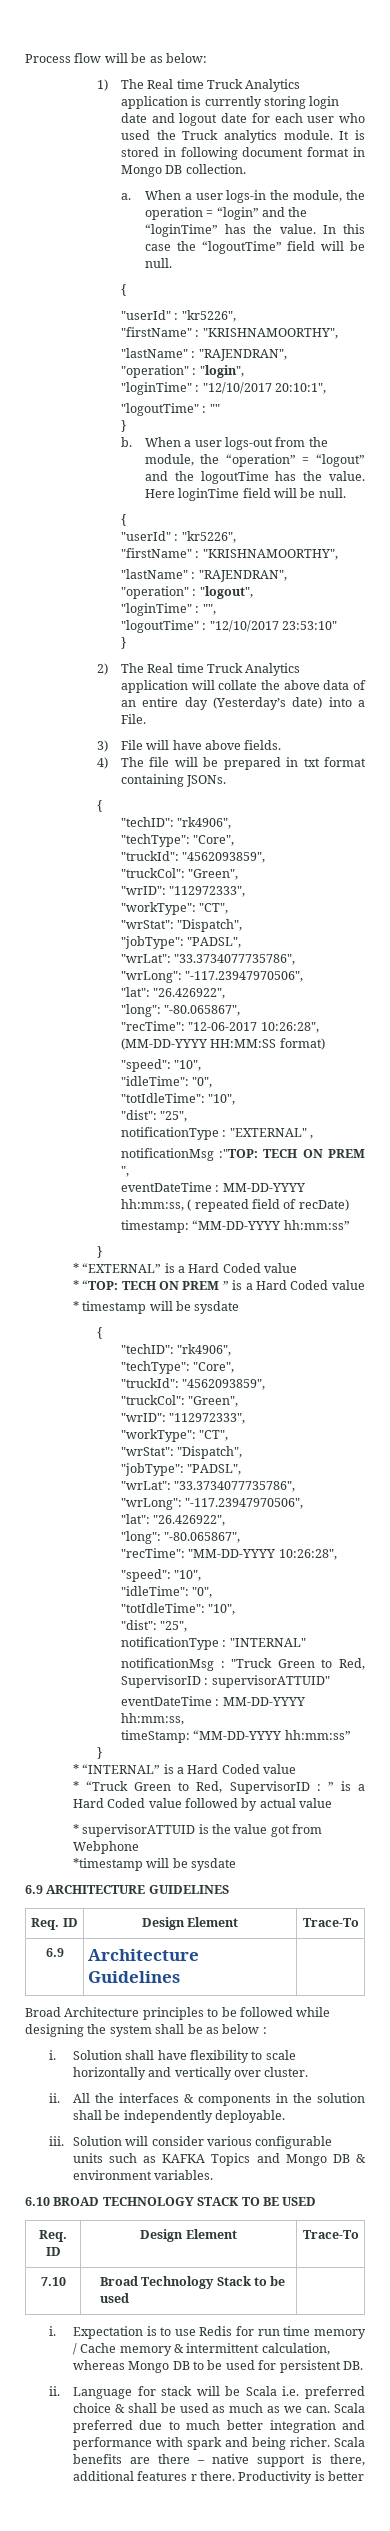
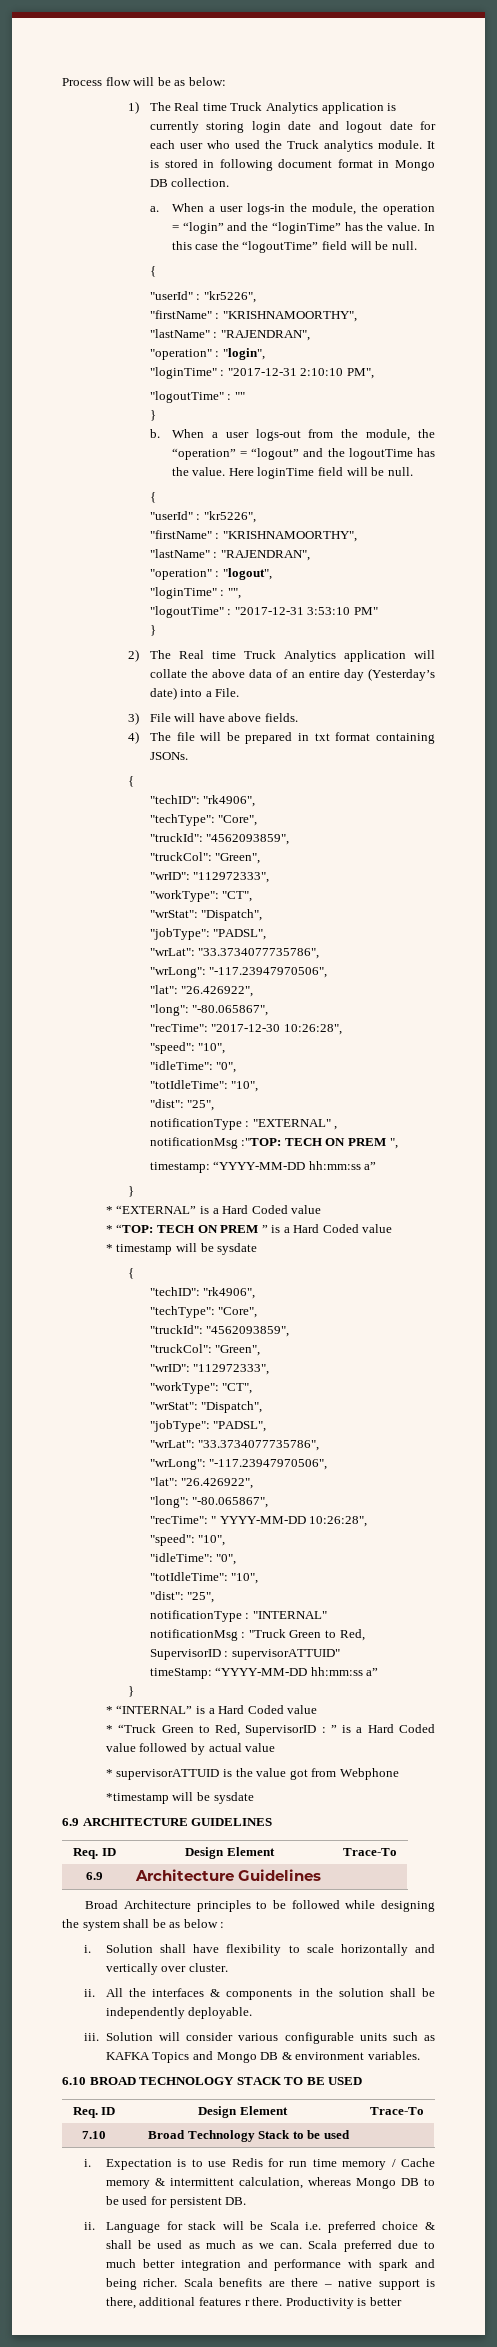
- "loginTime" : "12/10/2017 20:10:1",
+ "loginTime" : "2017-12-31 2:10:10 PM",
- "logoutTime" : "12/10/2017 23:53:10"
+ "logoutTime" : "2017-12-31 3:53:10 PM"
- "recTime": "12-06-2017 10:26:28", (MM-DD-YYYY HH:MM:SS format)
+ "recTime": "2017-12-30 10:26:28",
- eventDateTime : MM-DD-YYYY hh:mm:ss, ( repeated field of recDate)
- timestamp: “MM-DD-YYYY hh:mm:ss”
+ timestamp: “YYYY-MM-DD hh:mm:ss a”
- "recTime": "MM-DD-YYYY 10:26:28",
+ "recTime": " YYYY-MM-DD 10:26:28",
  notificationMsg : "Truck Green to Red, SupervisorID : supervisorATTUID"
- eventDateTime : MM-DD-YYYY hh:mm:ss,
- timeStamp: “MM-DD-YYYY hh:mm:ss”
+ timeStamp: “YYYY-MM-DD hh:mm:ss a”

